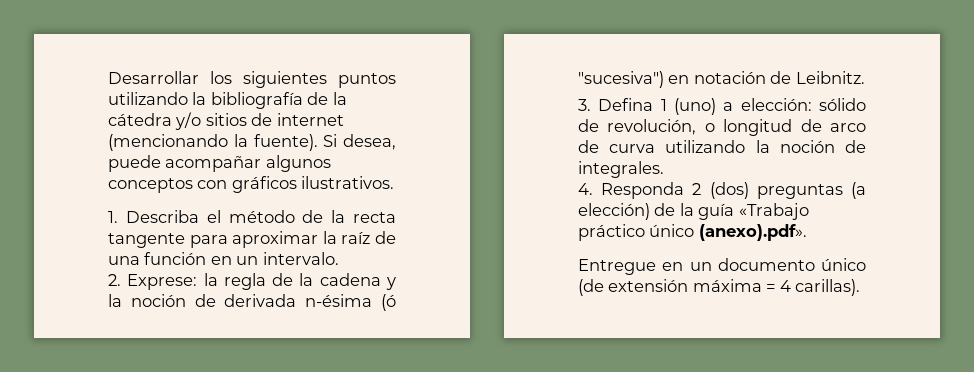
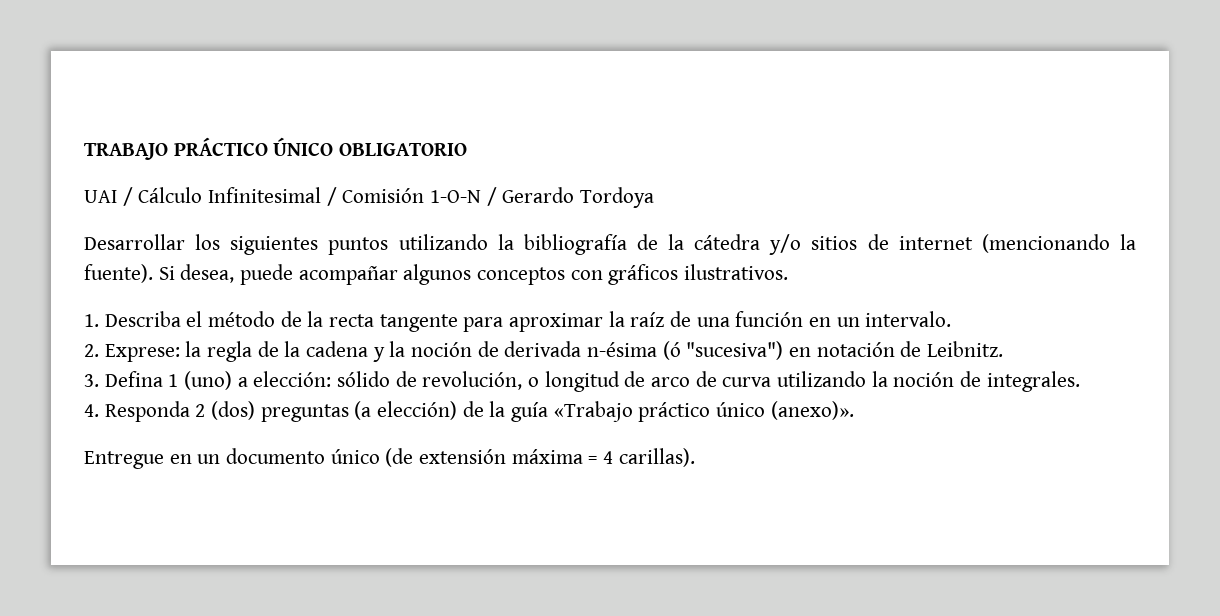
+ TRABAJO PRÁCTICO ÚNICO OBLIGATORIO
+ UAI / Cálculo Infinitesimal / Comisión 1-O-N / Gerardo Tordoya
- 4. Responda 2 (dos) preguntas (a elección) de la guía «Trabajo práctico único (anexo).pdf».
+ 4. Responda 2 (dos) preguntas (a elección) de la guía «Trabajo práctico único (anexo)».

